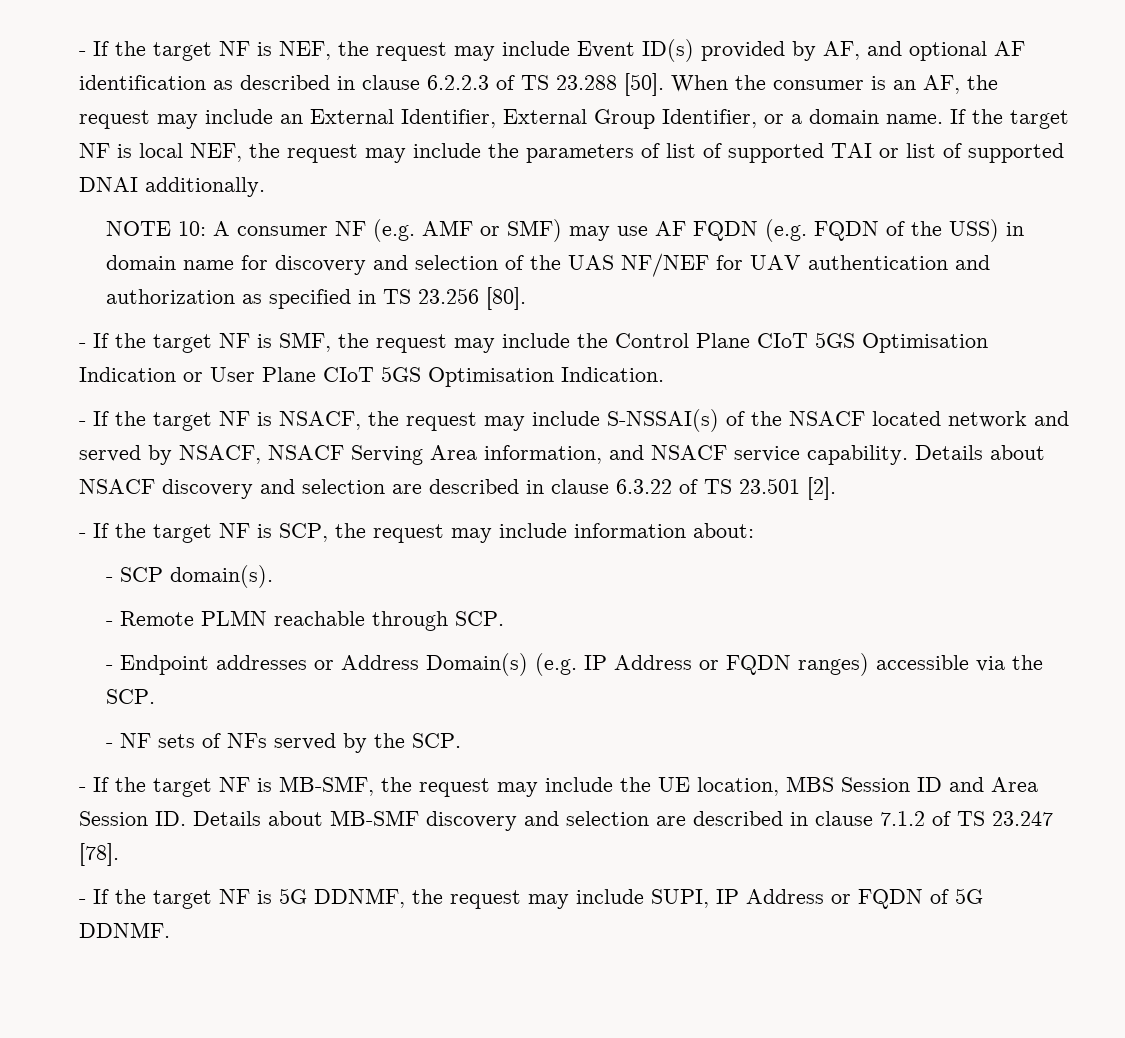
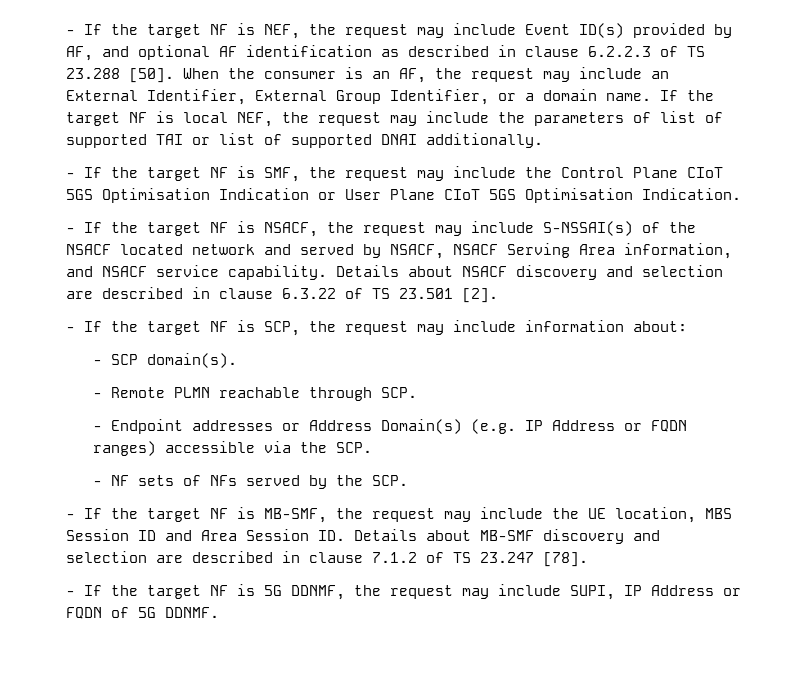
- NOTE 10: A consumer NF (e.g. AMF or SMF) may use AF FQDN (e.g. FQDN of the USS) in domain name for discovery and selection of the UAS NF/NEF for UAV authentication and authorization as specified in TS 23.256 [80].

